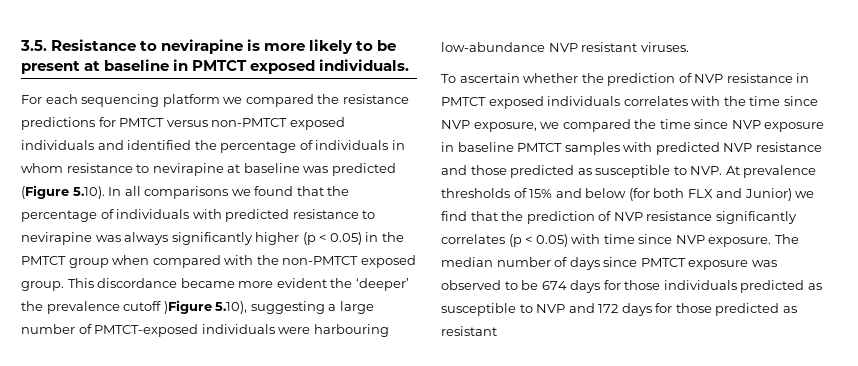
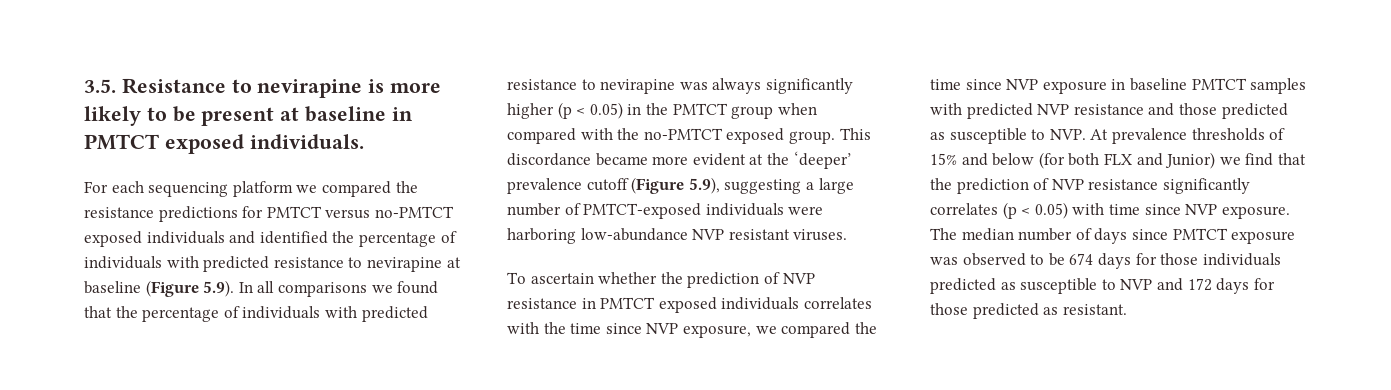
- For each sequencing platform we compared the resistance predictions for PMTCT versus non-PMTCT exposed individuals and identified the percentage of individuals in whom resistance to nevirapine at baseline was predicted (Figure 5.10). In all comparisons we found that the percentage of individuals with predicted resistance to nevirapine was always significantly higher (p < 0.05) in the PMTCT group when compared with the non-PMTCT exposed group.
+ For each sequencing platform we compared the resistance predictions for PMTCT versus no-PMTCT exposed individuals and identified the percentage of individuals with predicted resistance to nevirapine at baseline (Figure 5.9). In all comparisons we found that the percentage of individuals with predicted resistance to nevirapine was always significantly higher (p < 0.05) in the PMTCT group when compared with the no-PMTCT exposed group.
- This discordance became more evident the ‘deeper’ the prevalence cutoff )Figure 5.10), suggesting a large number of PMTCT-exposed individuals were harbouring low-abundance NVP resistant viruses.
+ This discordance became more evident at the ‘deeper’ prevalence cutoff (Figure 5.9), suggesting a large number of PMTCT-exposed individuals were harboring low-abundance NVP resistant viruses.
- The median number of days since PMTCT exposure was observed to be 674 days for those individuals predicted as susceptible to NVP and 172 days for those predicted as resistant
+ The median number of days since PMTCT exposure was observed to be 674 days for those individuals predicted as susceptible to NVP and 172 days for those predicted as resistant.

